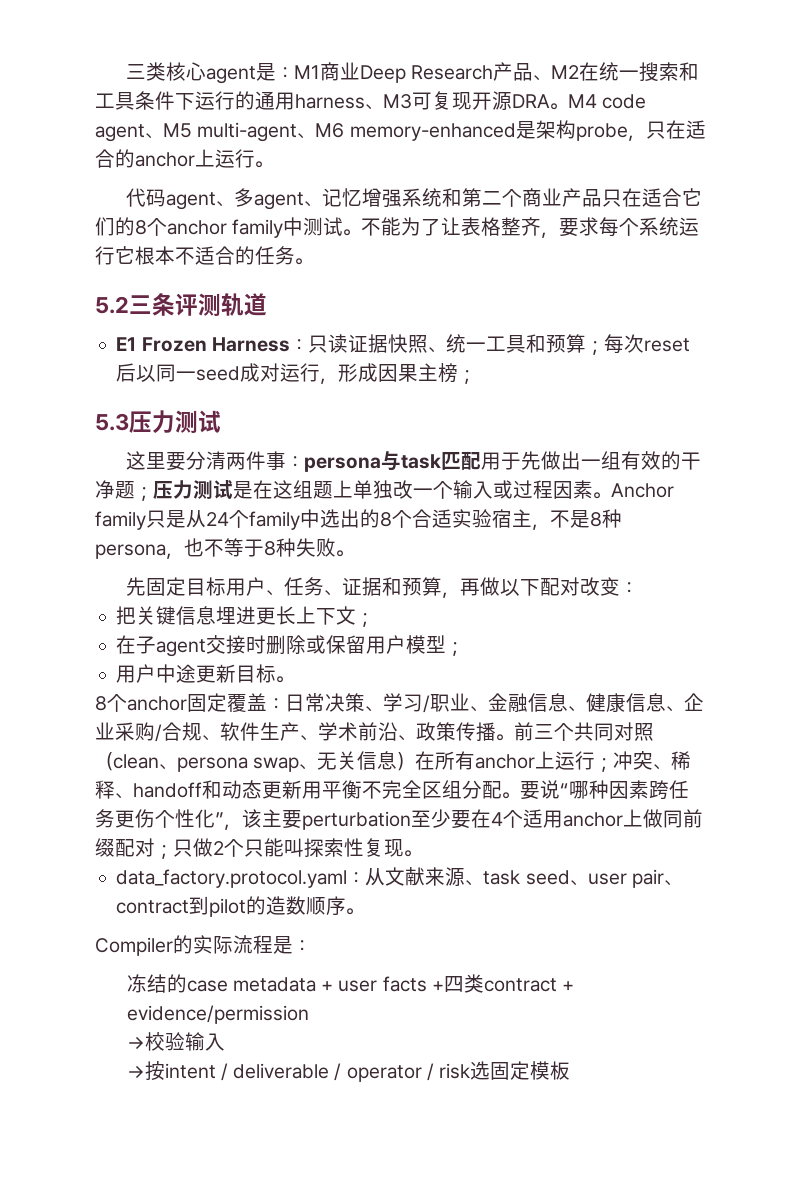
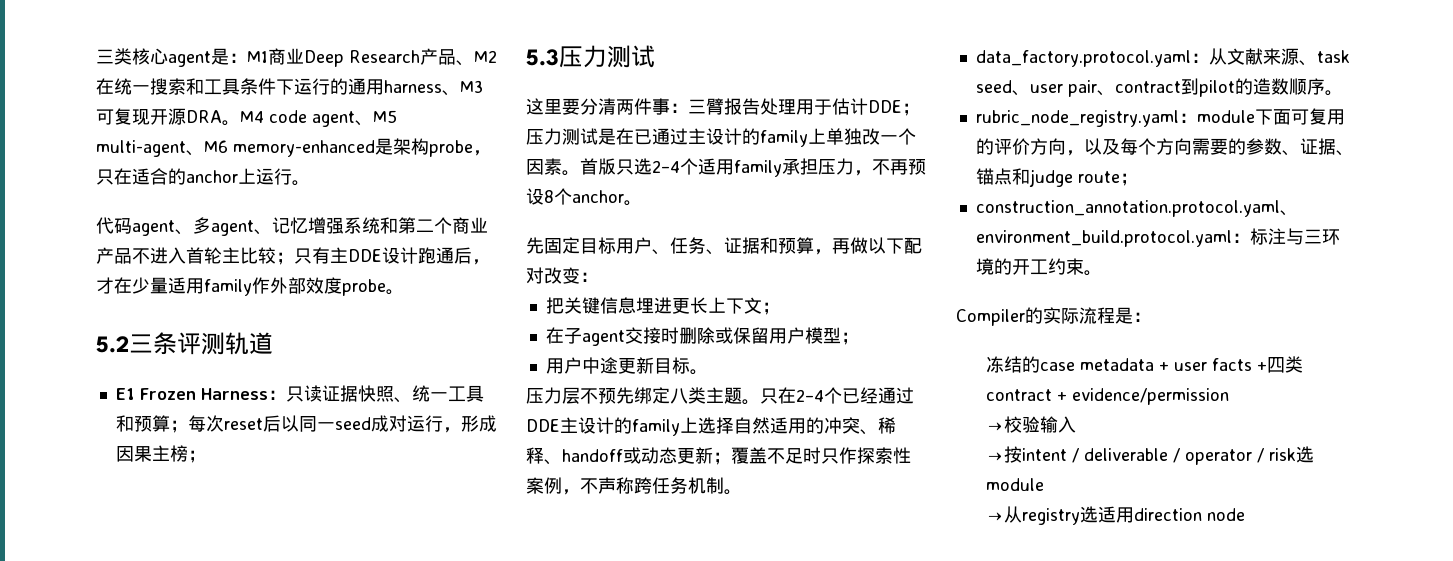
- 代码agent、多agent、记忆增强系统和第二个商业产品只在适合它们的8个anchor family中测试。不能为了让表格整齐，要求每个系统运行它根本不适合的任务。
+ 代码agent、多agent、记忆增强系统和第二个商业产品不进入首轮主比较；只有主DDE设计跑通后，才在少量适用family作外部效度probe。
- 这里要分清两件事：persona与task匹配用于先做出一组有效的干净题；压力测试是在这组题上单独改一个输入或过程因素。Anchor family只是从24个family中选出的8个合适实验宿主，不是8种persona，也不等于8种失败。
+ 这里要分清两件事：三臂报告处理用于估计DDE；压力测试是在已通过主设计的family上单独改一个因素。首版只选2–4个适用family承担压力，不再预设8个anchor。
- 8个anchor固定覆盖：日常决策、学习/职业、金融信息、健康信息、企业采购/合规、软件生产、学术前沿、政策传播。前三个共同对照（clean、persona swap、无关信息）在所有anchor上运行；冲突、稀释、handoff和动态更新用平衡不完全区组分配。要说“哪种因素跨任务更伤个性化”，该主要perturbation至少要在4个适用anchor上做同前缀配对；只做2个只能叫探索性复现。
+ 压力层不预先绑定八类主题。只在2–4个已经通过DDE主设计的family上选择自然适用的冲突、稀释、handoff或动态更新；覆盖不足时只作探索性案例，不声称跨任务机制。
+ rubric_node_registry.yaml：module下面可复用的评价方向，以及每个方向需要的参数、证据、锚点和judge route；
+ construction_annotation.protocol.yaml、environment_build.protocol.yaml：标注与三环境的开工约束。
- →按intent / deliverable / operator / risk选固定模板
+ →按intent / deliverable / operator / risk选module
+ →从registry选适用direction node

